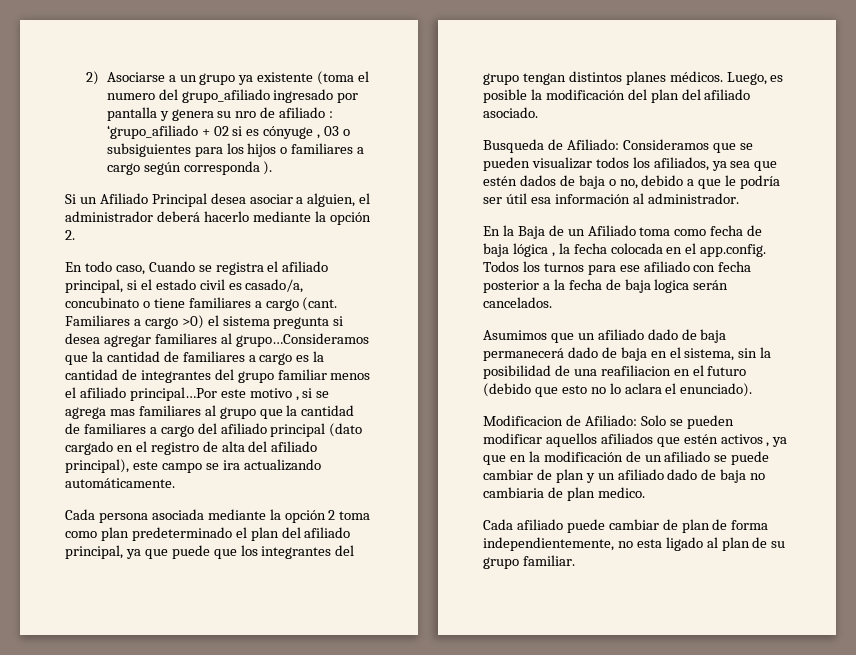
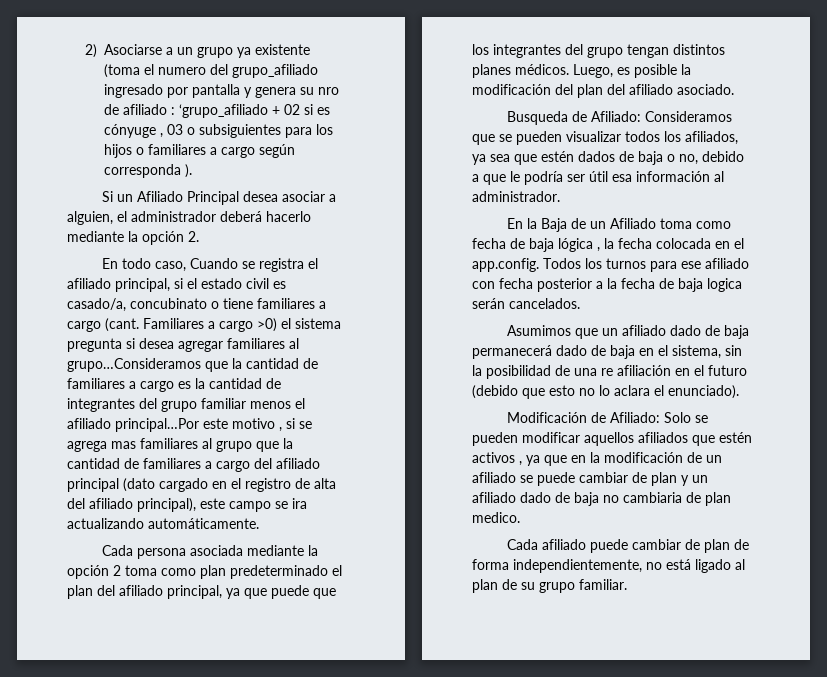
- Asumimos que un afiliado dado de baja permanecerá dado de baja en el sistema, sin la posibilidad de una reafiliacion en el futuro (debido que esto no lo aclara el enunciado).
+ Asumimos que un afiliado dado de baja permanecerá dado de baja en el sistema, sin la posibilidad de una re afiliación en el futuro (debido que esto no lo aclara el enunciado).
- Modificacion de Afiliado: Solo se pueden modificar aquellos afiliados que estén activos , ya que en la modificación de un afiliado se puede cambiar de plan y un afiliado dado de baja no cambiaria de plan medico.
+ Modificación de Afiliado: Solo se pueden modificar aquellos afiliados que estén activos , ya que en la modificación de un afiliado se puede cambiar de plan y un afiliado dado de baja no cambiaria de plan medico.
- Cada afiliado puede cambiar de plan de forma independientemente, no esta ligado al plan de su grupo familiar.
+ Cada afiliado puede cambiar de plan de forma independientemente, no está ligado al plan de su grupo familiar.

